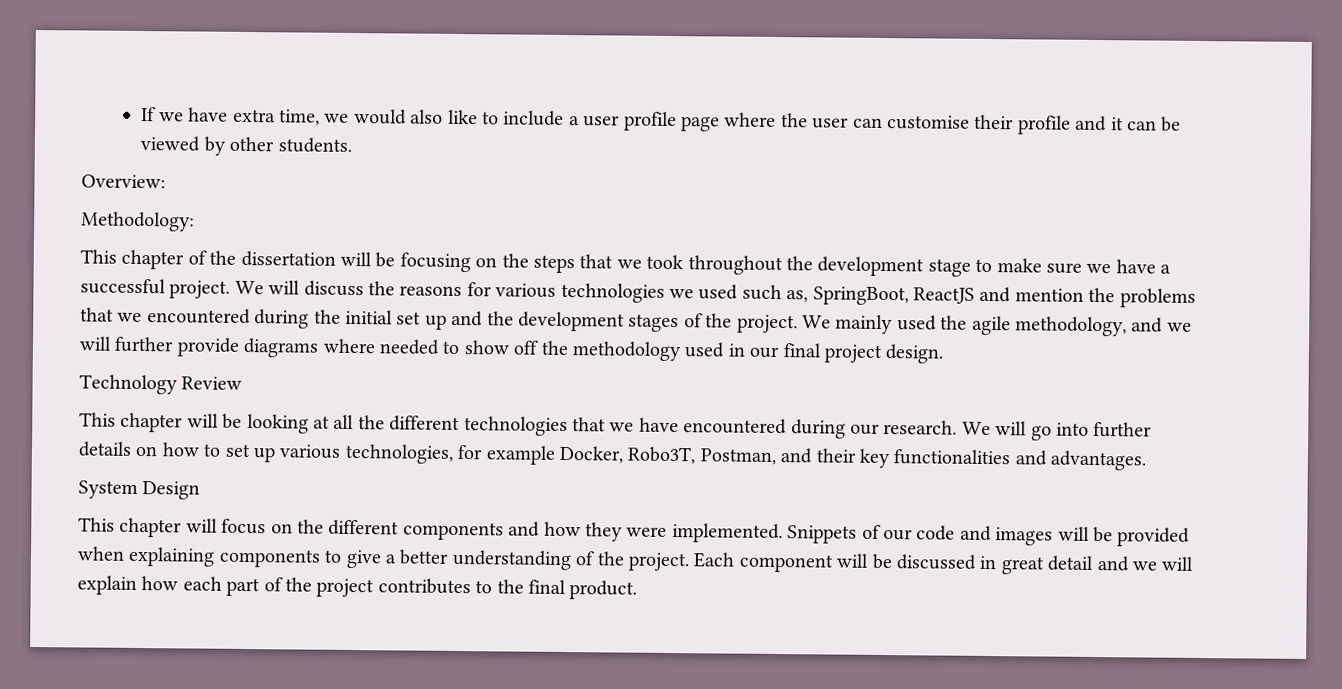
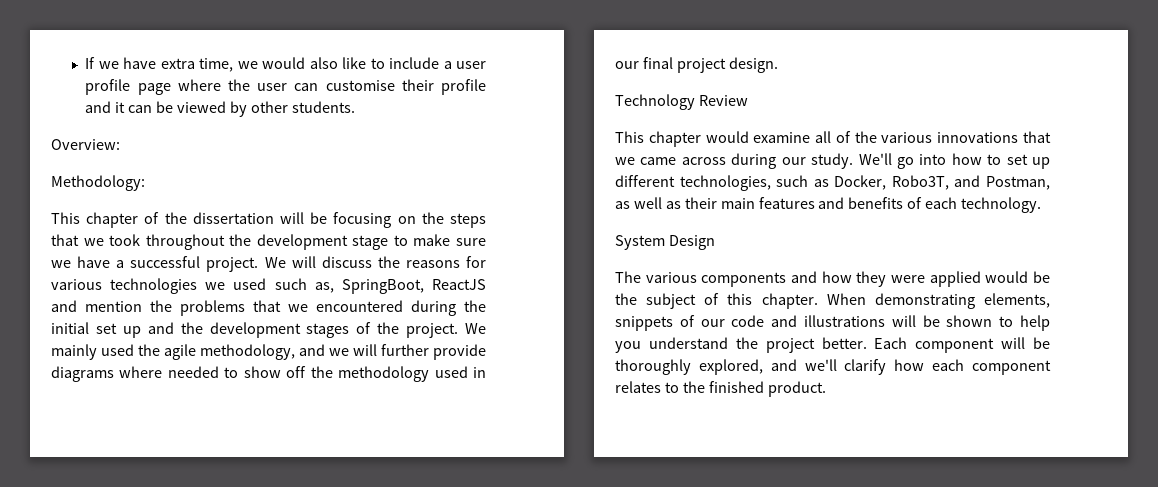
- This chapter will be looking at all the different technologies that we have encountered during our research. We will go into further details on how to set up various technologies, for example Docker, Robo3T, Postman, and their key functionalities and advantages.
+ This chapter would examine all of the various innovations that we came across during our study. We'll go into how to set up different technologies, such as Docker, Robo3T, and Postman, as well as their main features and benefits of each technology.
  System Design
- This chapter will focus on the different components and how they were implemented. Snippets of our code and images will be provided when explaining components to give a better understanding of the project. Each component will be discussed in great detail and we will explain how each part of the project contributes to the final product.
+ The various components and how they were applied would be the subject of this chapter. When demonstrating elements, snippets of our code and illustrations will be shown to help you understand the project better. Each component will be thoroughly explored, and we'll clarify how each component relates to the finished product.

